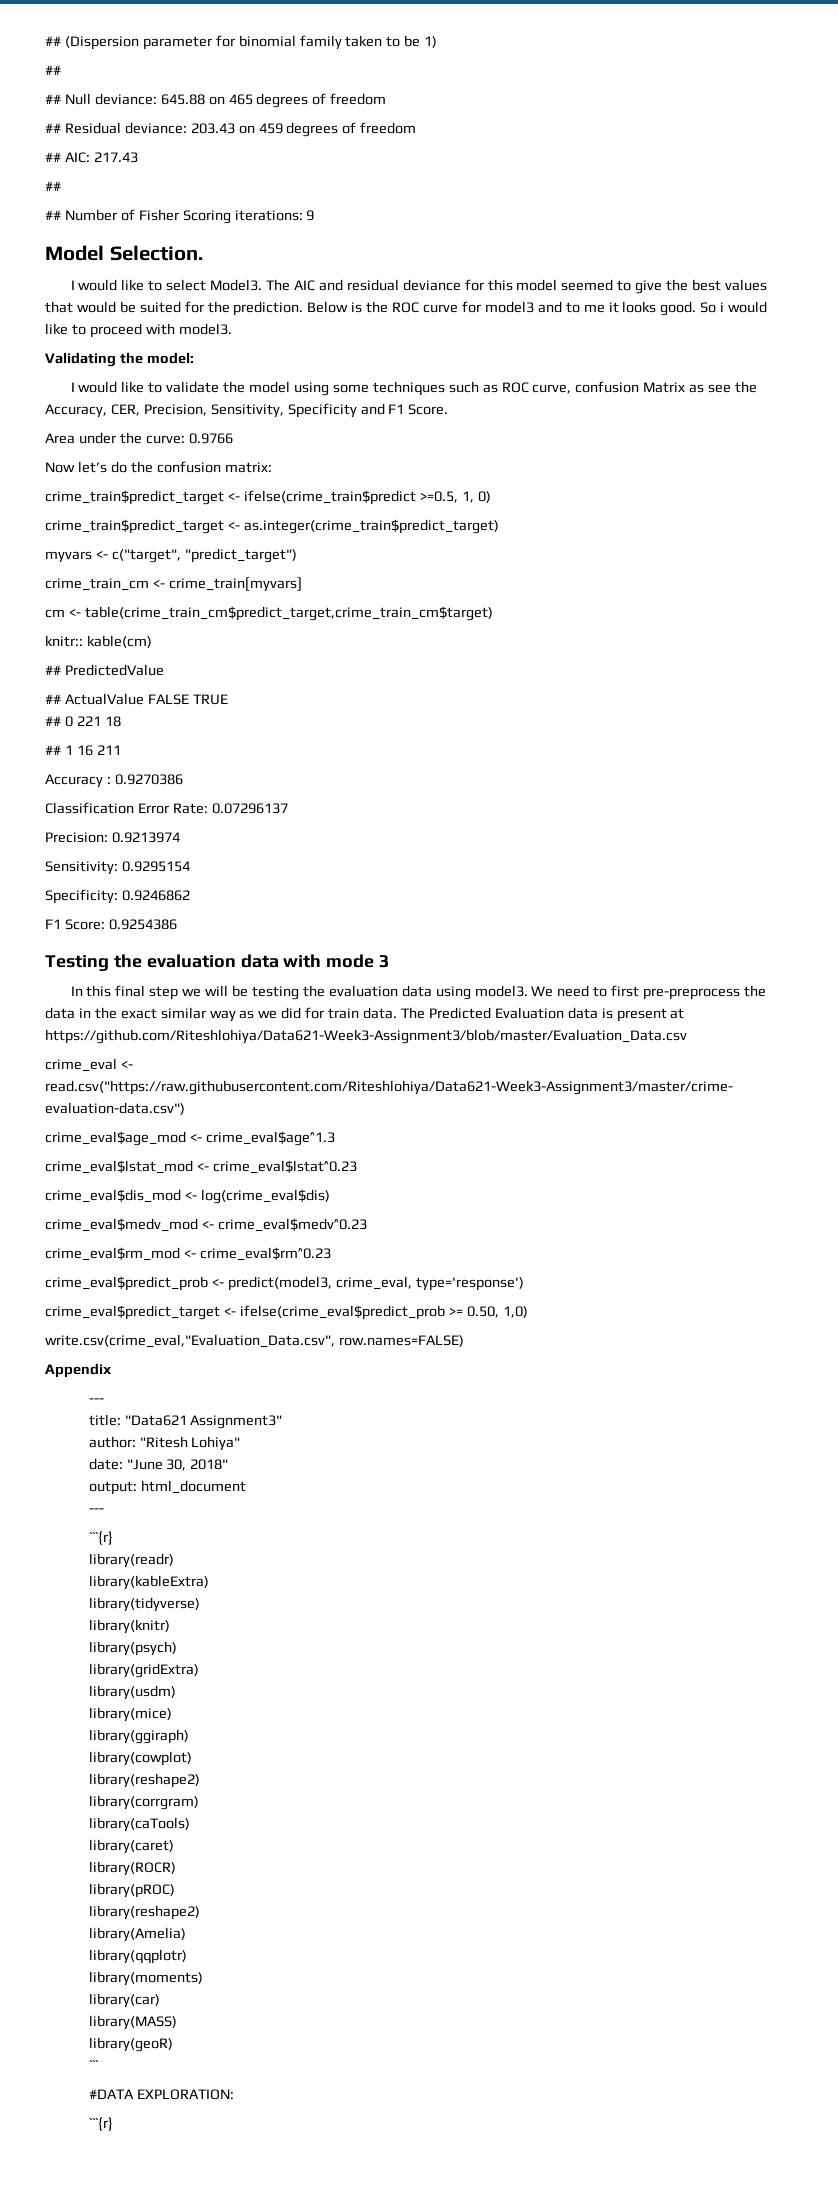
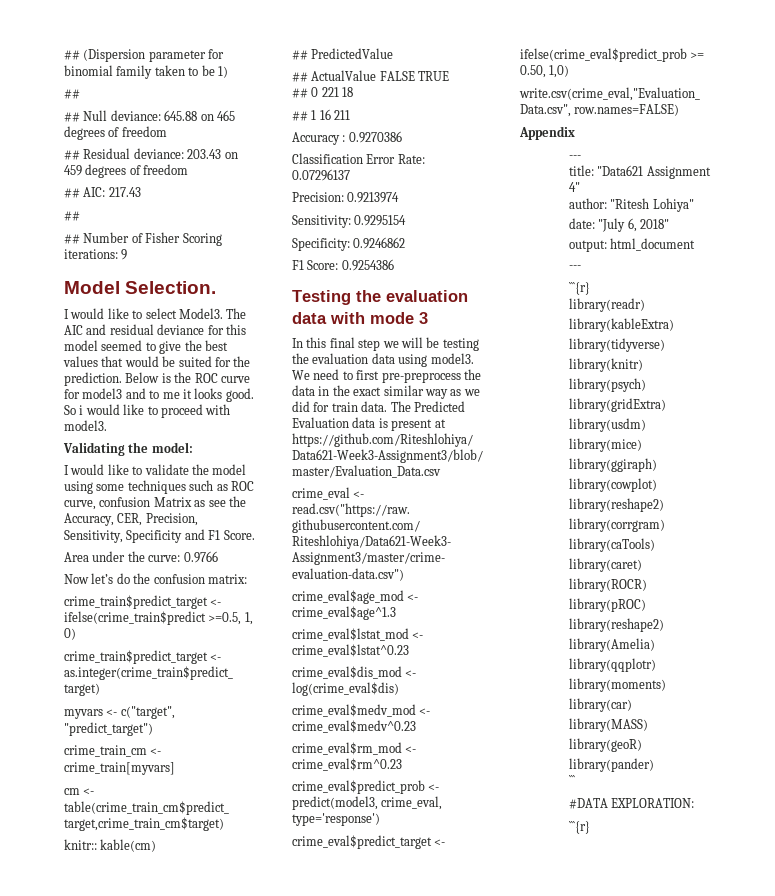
- title: "Data621 Assignment3"
+ title: "Data621 Assignment 4"
- date: "June 30, 2018"
+ date: "July 6, 2018"
+ library(pander)

